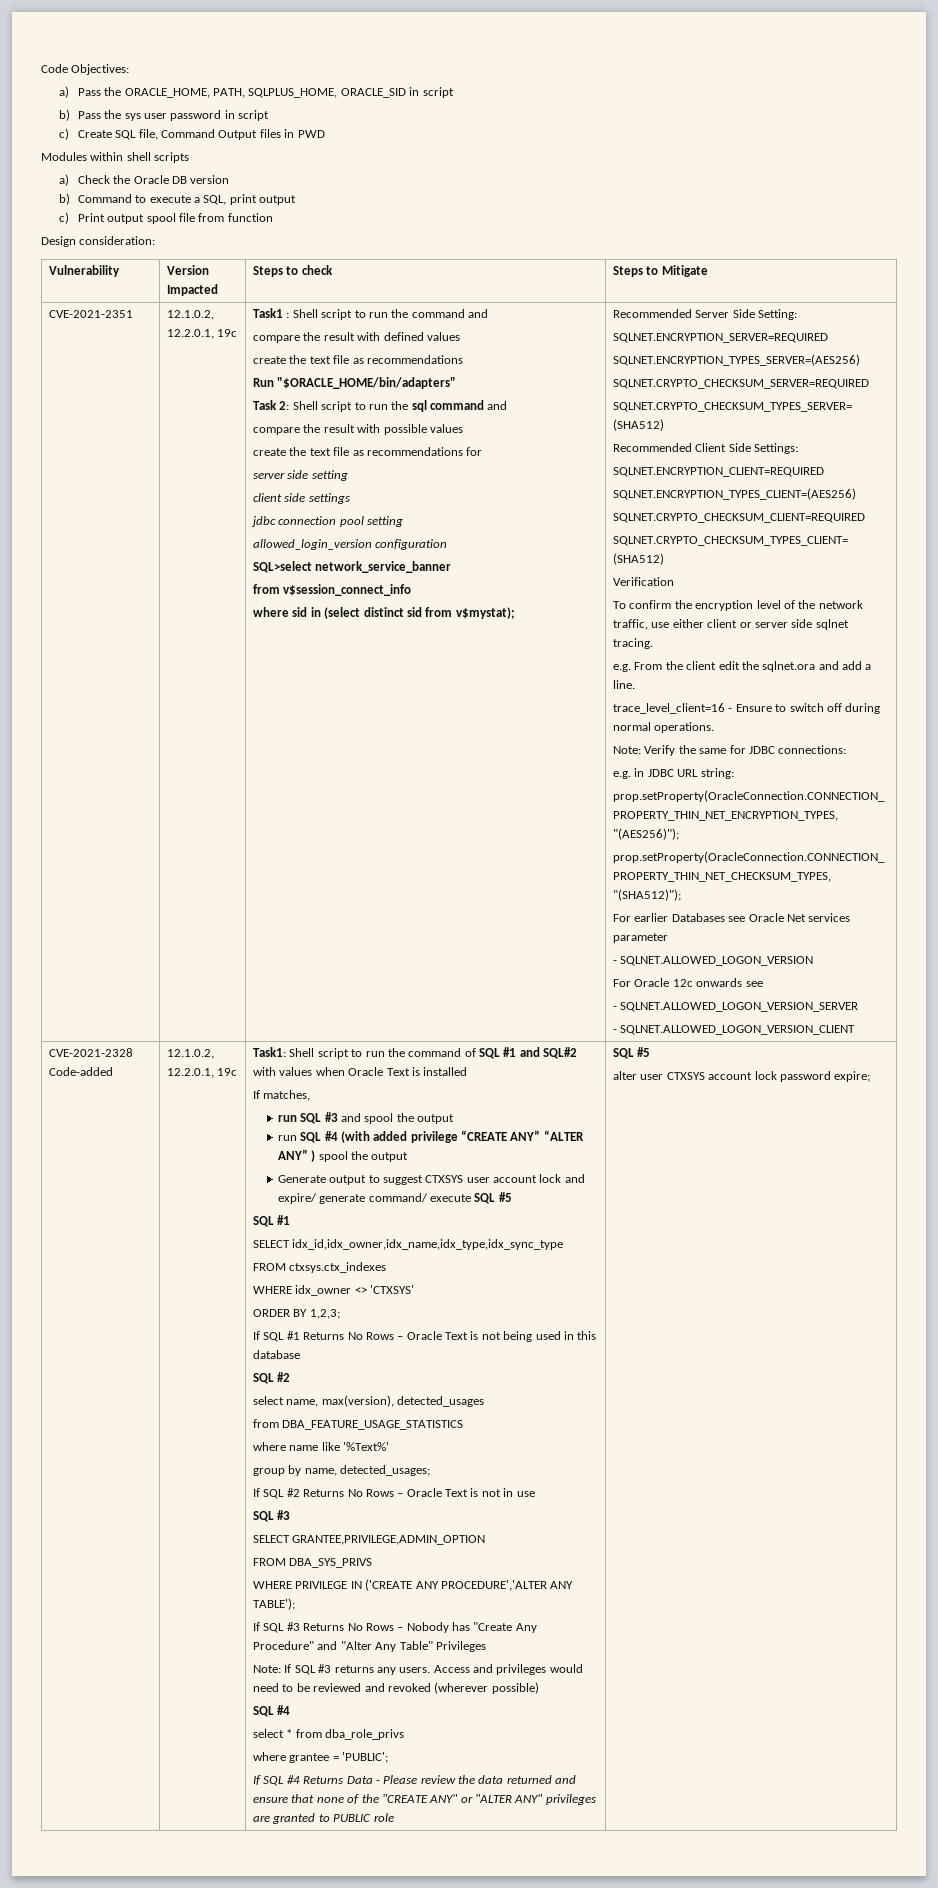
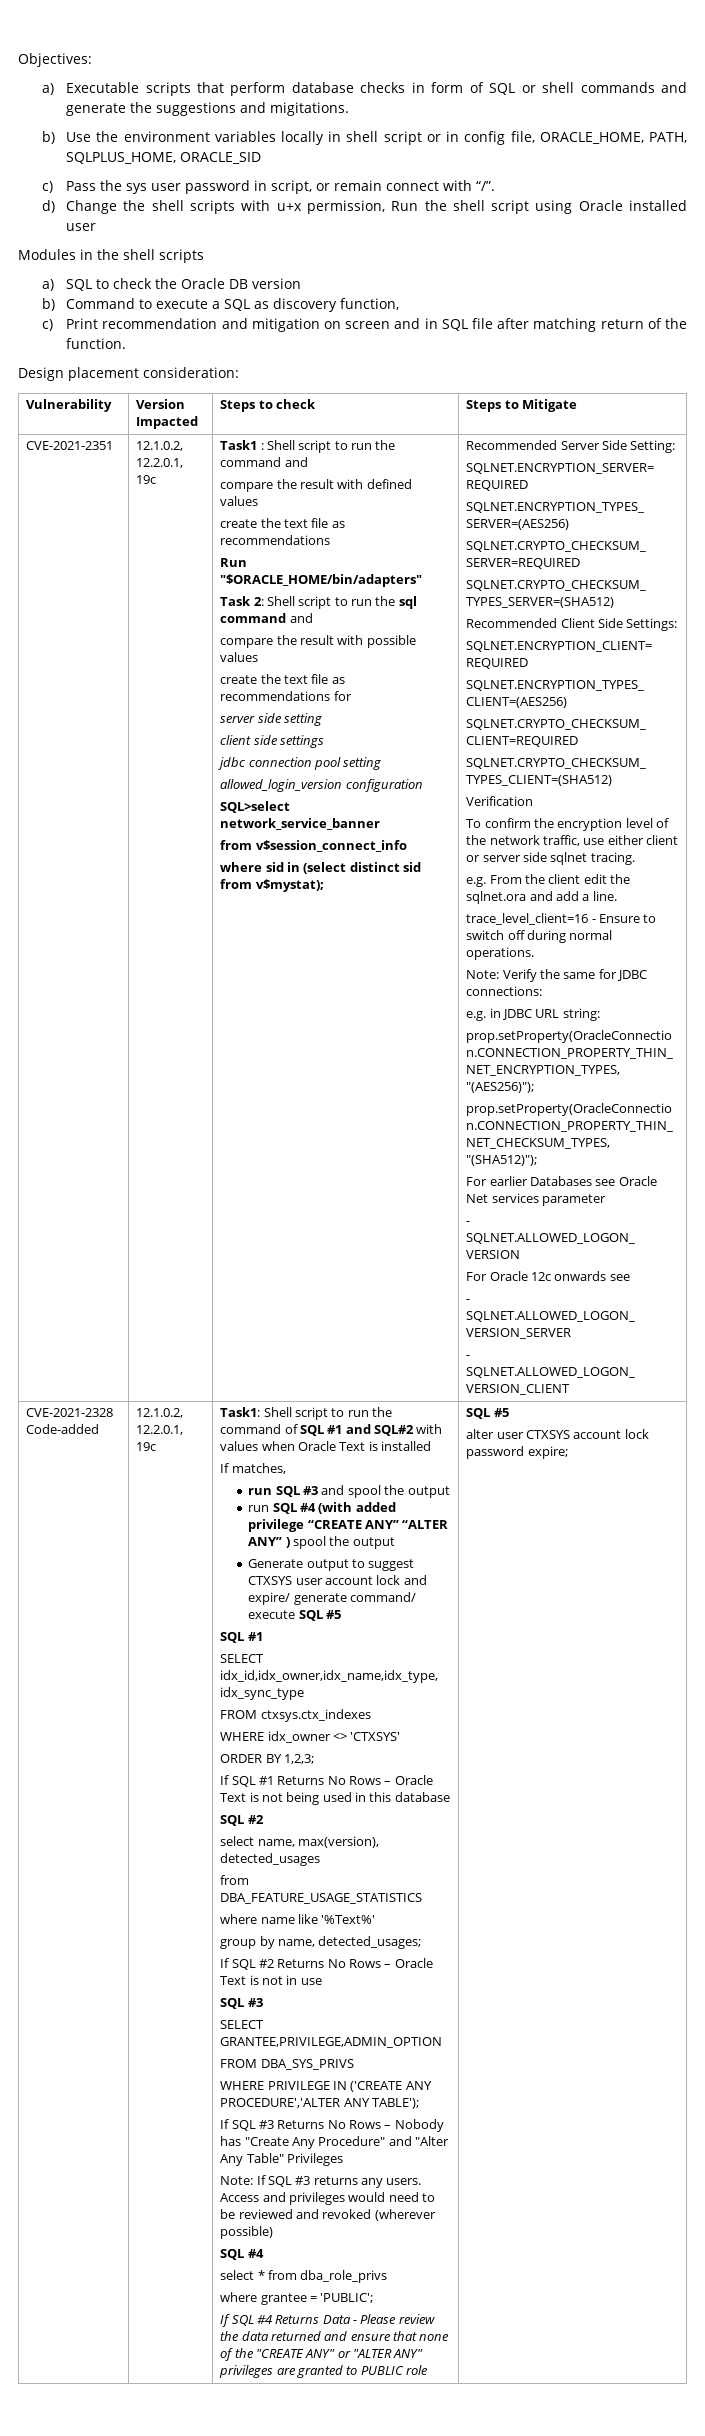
- Code Objectives:
+ Objectives:
- a) Pass the ORACLE_HOME, PATH, SQLPLUS_HOME, ORACLE_SID in script
- b) Pass the sys user password in script
- c) Create SQL file, Command Output files in PWD
+ a) Executable scripts that perform database checks in form of SQL or shell commands and generate the suggestions and migitations.
+ b) Use the environment variables locally in shell script or in config file, ORACLE_HOME, PATH, SQLPLUS_HOME, ORACLE_SID
+ c) Pass the sys user password in script, or remain connect with “/”.
+ d) Change the shell scripts with u+x permission, Run the shell script using Oracle installed user
- Modules within shell scripts
+ Modules in the shell scripts
- a) Check the Oracle DB version
+ a) SQL to check the Oracle DB version
- b) Command to execute a SQL, print output
- c) Print output spool file from function
+ b) Command to execute a SQL as discovery function,
+ c) Print recommendation and mitigation on screen and in SQL file after matching return of the function.
- Design consideration:
+ Design placement consideration:

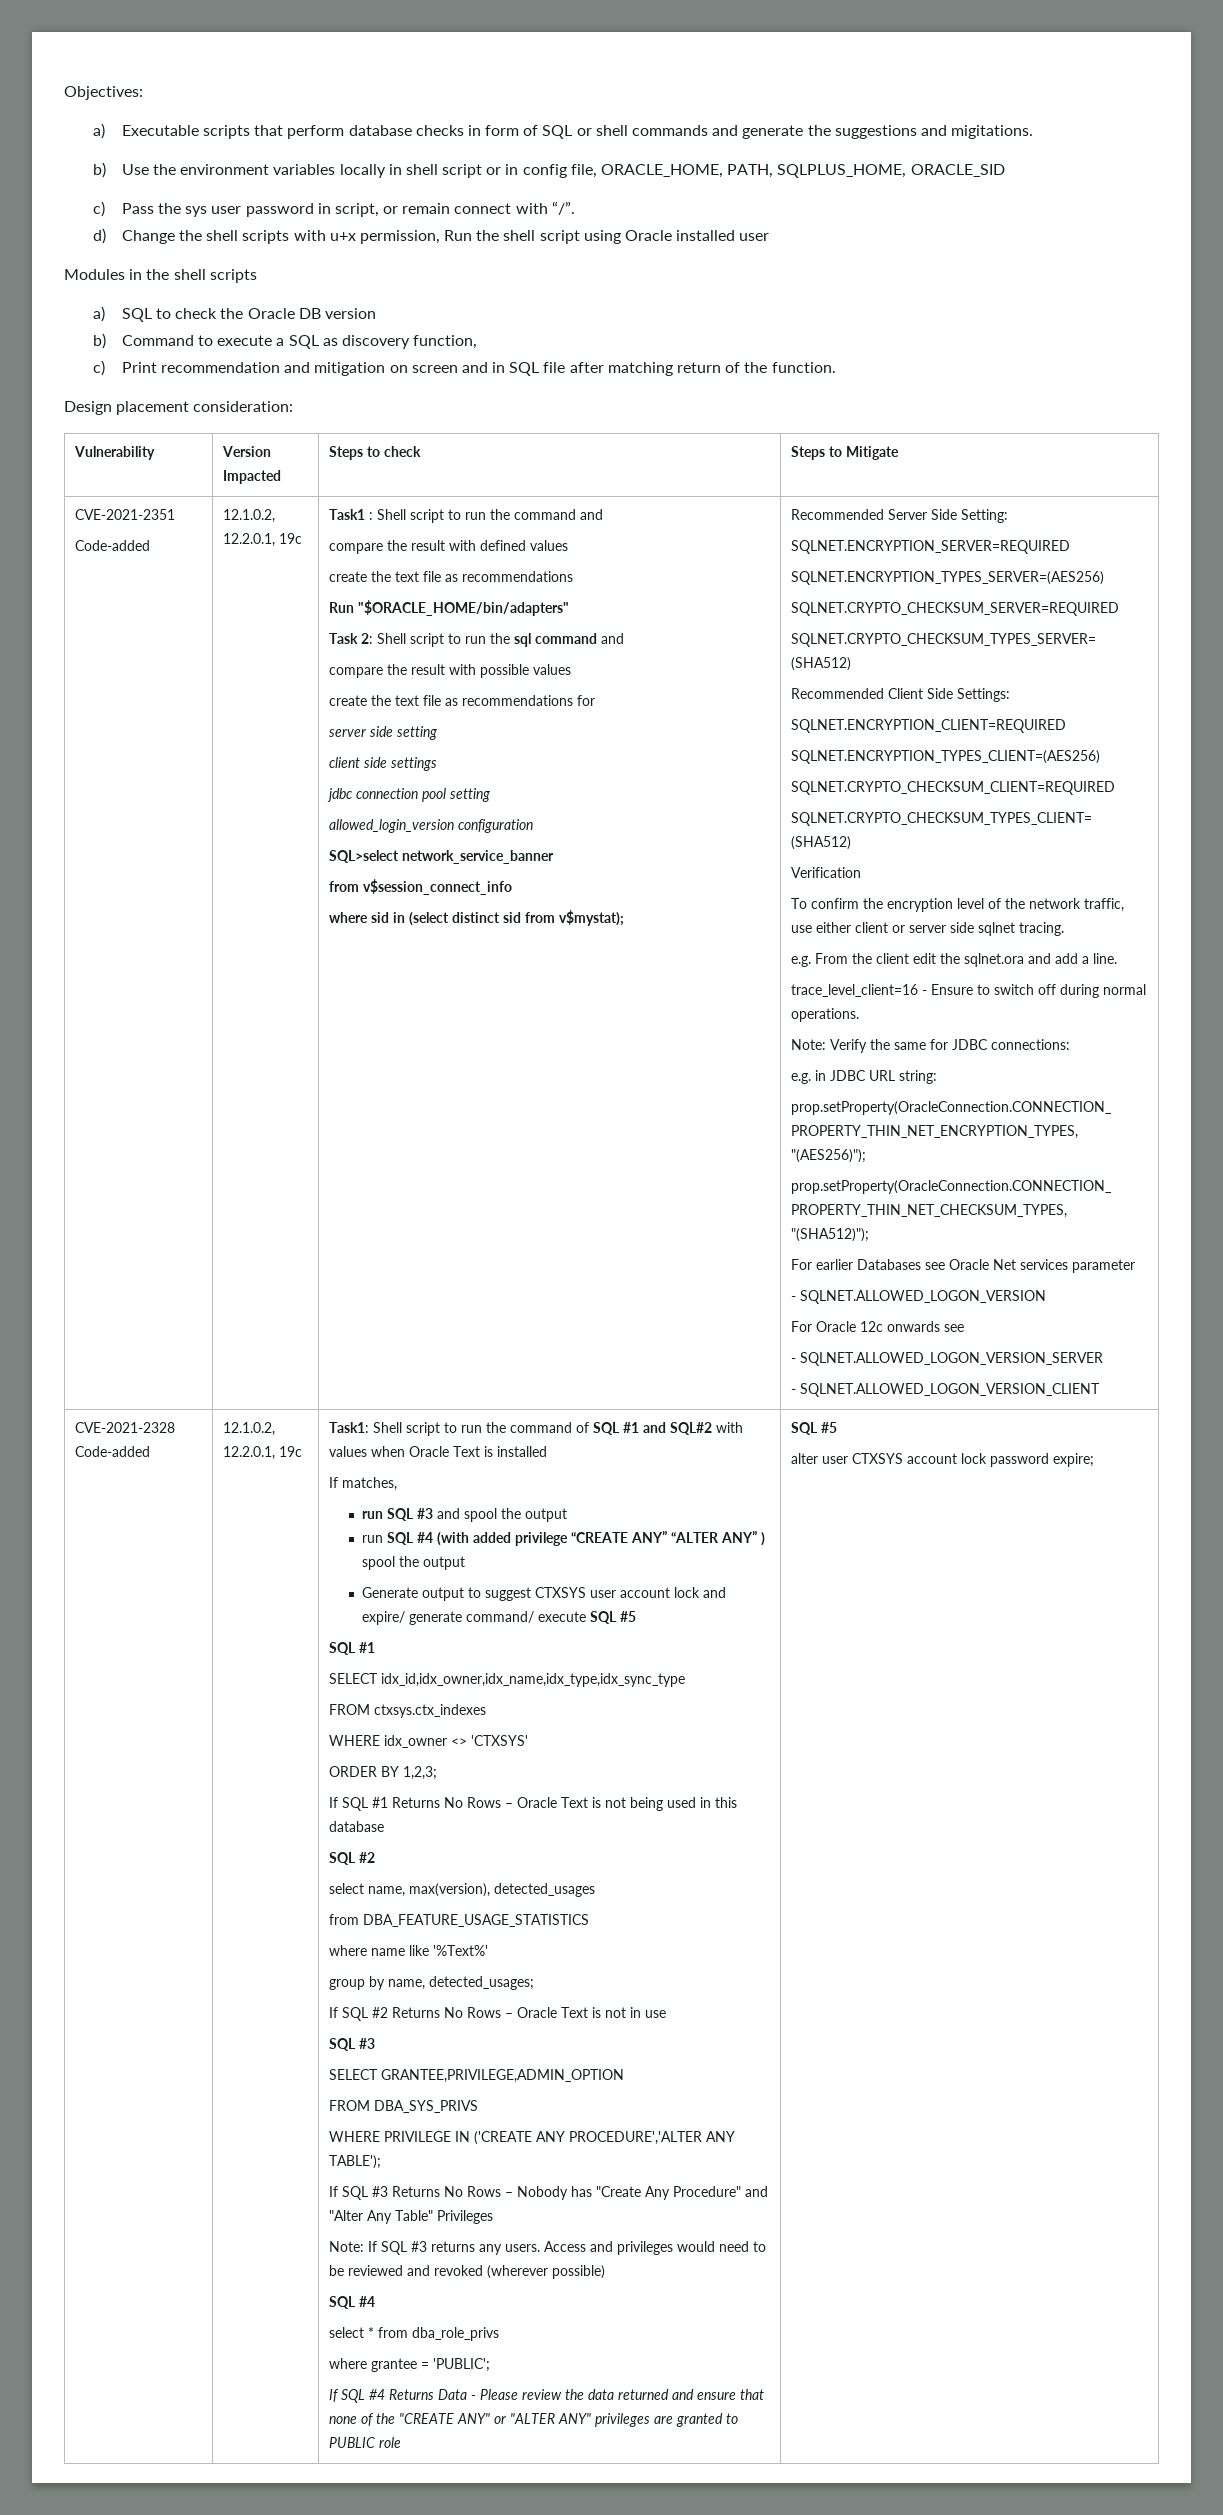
  CVE-2021-2351
+ Code-added

